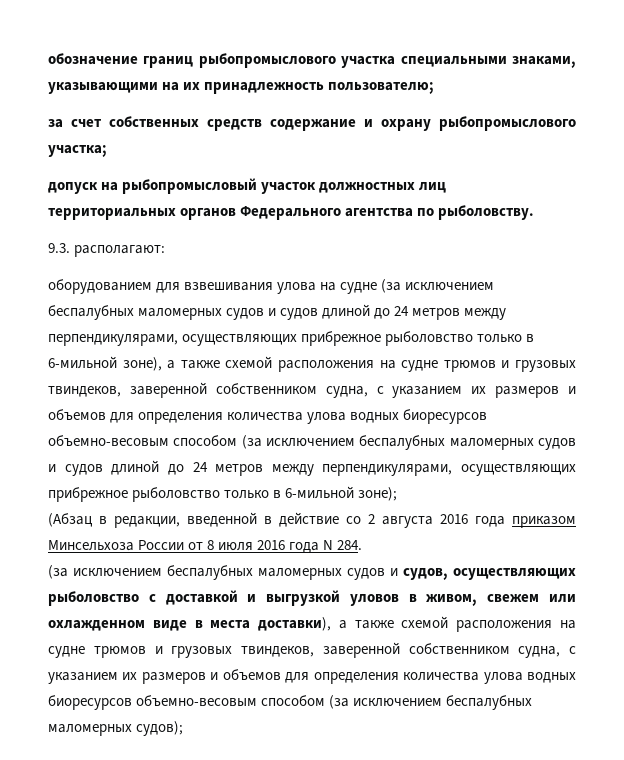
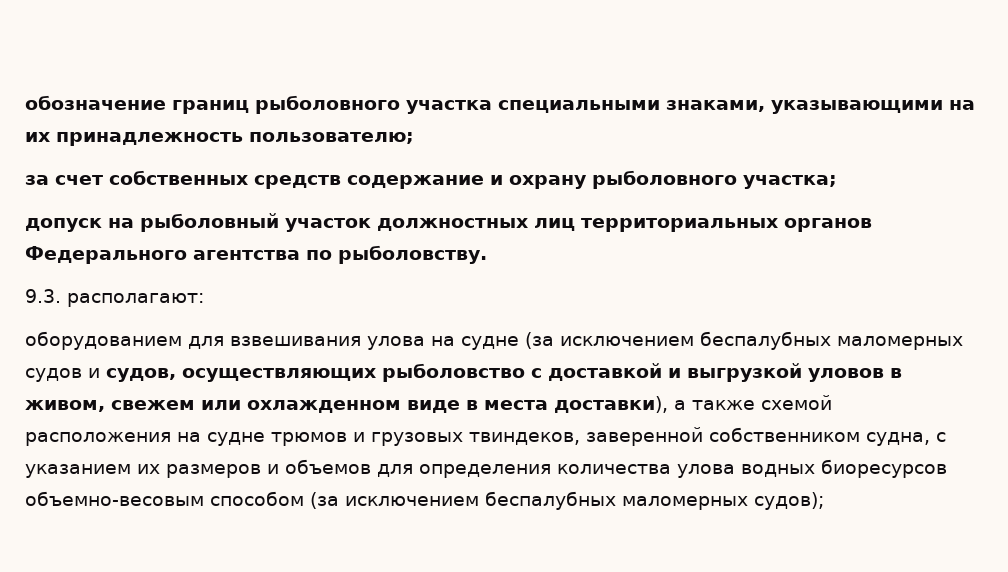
- обозначение границ рыбопромыслового участка специальными знаками, указывающими на их принадлежность пользователю;
+ обозначение границ рыболовного участка специальными знаками, указывающими на их принадлежность пользователю;
- за счет собственных средств содержание и охрану рыбопромыслового участка;
+ за счет собственных средств содержание и охрану рыболовного участка;
- допуск на рыбопромысловый участок должностных лиц территориальных органов Федерального агентства по рыболовству.
+ допуск на рыболовный участок должностных лиц территориальных органов Федерального агентства по рыболовству.
- оборудованием для взвешивания улова на судне (за исключением беспалубных маломерных судов и судов длиной до 24 метров между перпендикулярами, осуществляющих прибрежное рыболовство только в 6-мильной зоне), а также схемой расположения на судне трюмов и грузовых твиндеков, заверенной собственником судна, с указанием их размеров и объемов для определения количества улова водных биоресурсов объемно-весовым способом (за исключением беспалубных маломерных судов и судов длиной до 24 метров между перпендикулярами, осуществляющих прибрежное рыболовство только в 6-мильной зоне);
- (Абзац в редакции, введенной в действие со 2 августа 2016 года приказом Минсельхоза России от 8 июля 2016 года N 284.
- (за исключением беспалубных маломерных судов и судов, осуществляющих рыболовство с доставкой и выгрузкой уловов в живом, свежем или охлажденном виде в места доставки), а также схемой расположения на судне трюмов и грузовых твиндеков, заверенной собственником судна, с указанием их размеров и объемов для определения количества улова водных биоресурсов объемно-весовым способом (за исключением беспалубных маломерных судов);
+ оборудованием для взвешивания улова на судне (за исключением беспалубных маломерных судов и судов, осуществляющих рыболовство с доставкой и выгрузкой уловов в живом, свежем или охлажденном виде в места доставки), а также схемой расположения на судне трюмов и грузовых твиндеков, заверенной собственником судна, с указанием их размеров и объемов для определения количества улова водных биоресурсов объемно-весовым способом (за исключением беспалубных маломерных судов);

